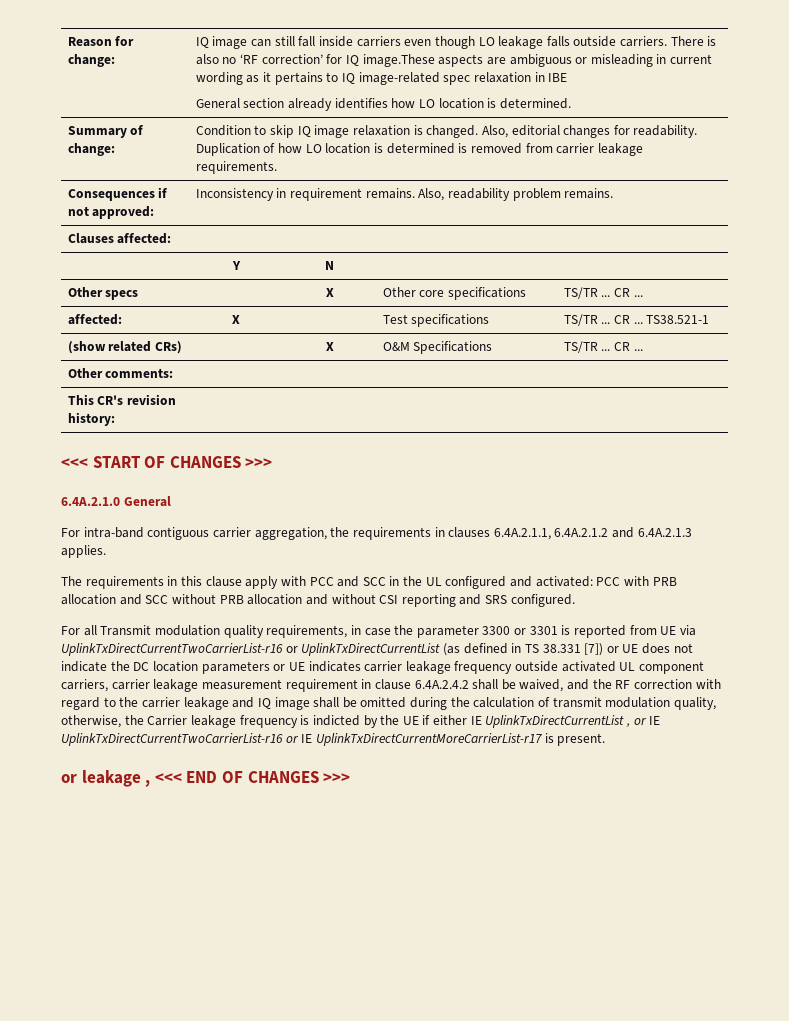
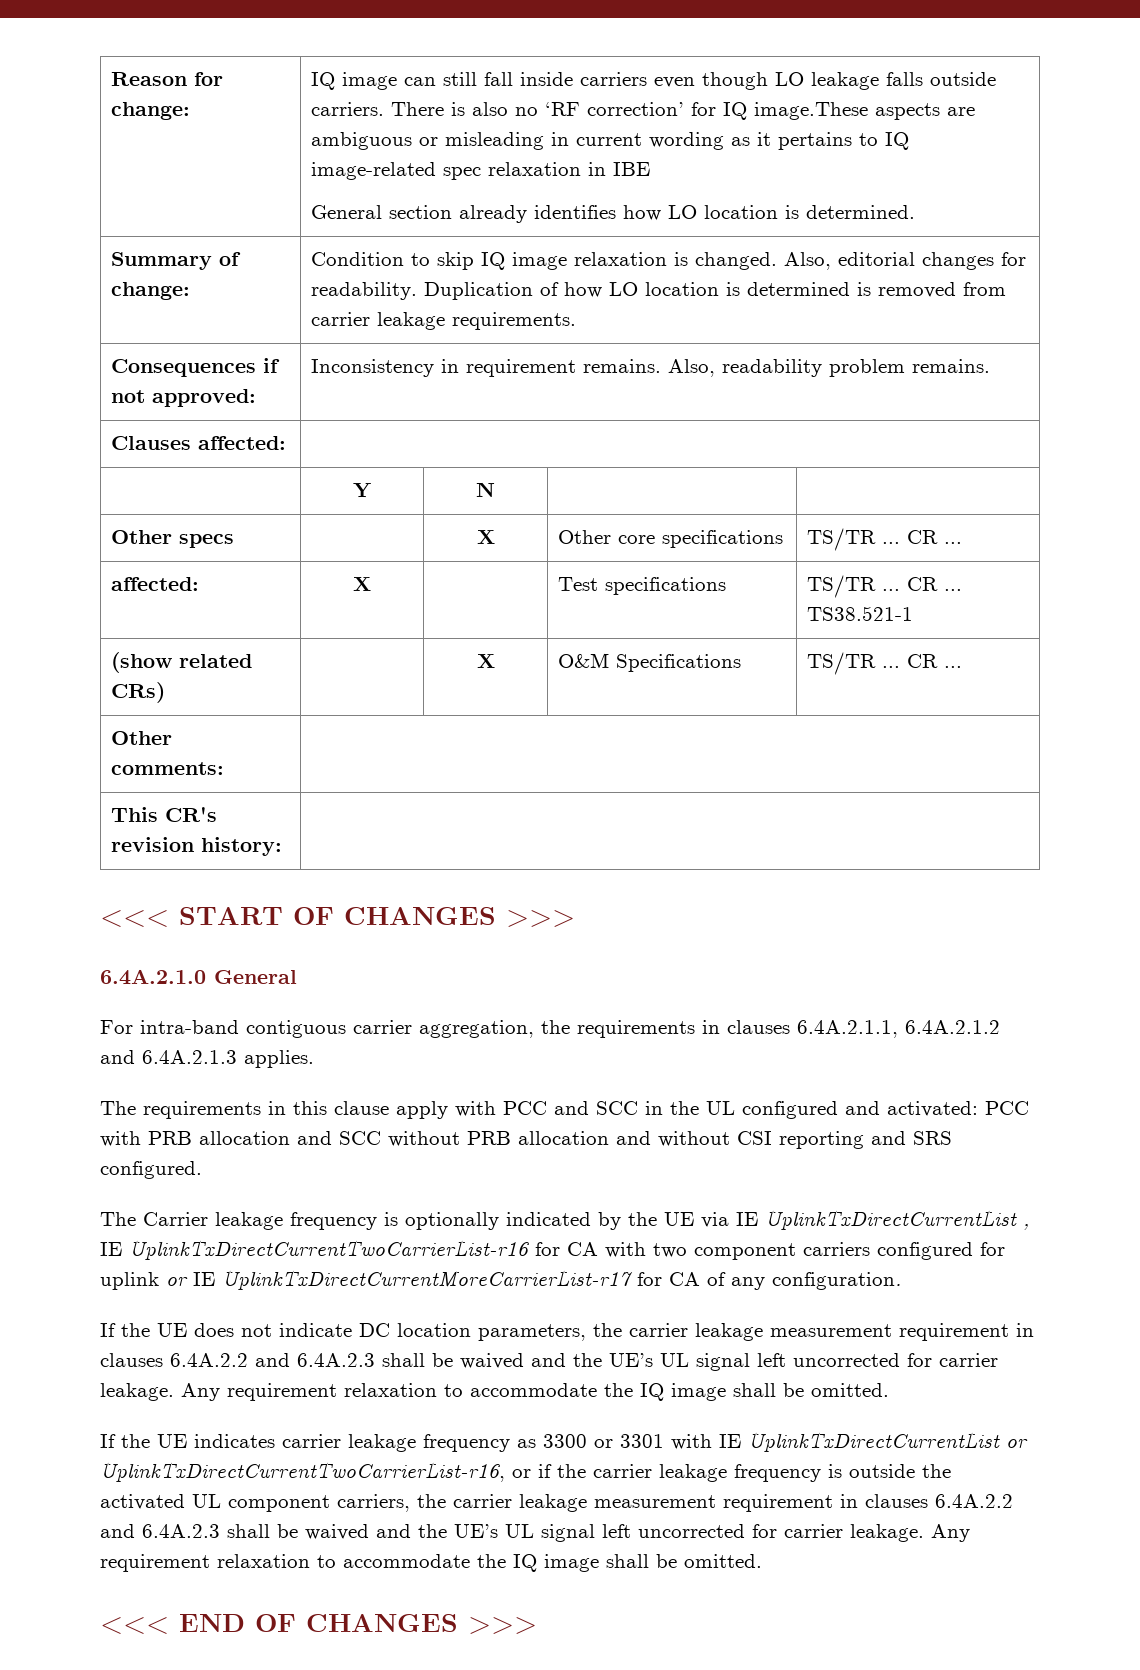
- For all Transmit modulation quality requirements, in case the parameter 3300 or 3301 is reported from UE via UplinkTxDirectCurrentTwoCarrierList-r16 or UplinkTxDirectCurrentList (as defined in TS 38.331 [7]) or UE does not indicate the DC location parameters or UE indicates carrier leakage frequency outside activated UL component carriers, carrier leakage measurement requirement in clause 6.4A.2.4.2 shall be waived, and the RF correction with regard to the carrier leakage and IQ image shall be omitted during the calculation of transmit modulation quality, otherwise, the Carrier leakage frequency is indicted by the UE if either IE UplinkTxDirectCurrentList , or IE UplinkTxDirectCurrentTwoCarrierList-r16 or IE UplinkTxDirectCurrentMoreCarrierList-r17 is present.
- or leakage , <<< END OF CHANGES >>>
+ The Carrier leakage frequency is optionally indicated by the UE via IE UplinkTxDirectCurrentList , IE UplinkTxDirectCurrentTwoCarrierList-r16 for CA with two component carriers configured for uplink or IE UplinkTxDirectCurrentMoreCarrierList-r17 for CA of any configuration.
+ If the UE does not indicate DC location parameters, the carrier leakage measurement requirement in clauses 6.4A.2.2 and 6.4A.2.3 shall be waived and the UE’s UL signal left uncorrected for carrier leakage. Any requirement relaxation to accommodate the IQ image shall be omitted.
+ If the UE indicates carrier leakage frequency as 3300 or 3301 with IE UplinkTxDirectCurrentList or UplinkTxDirectCurrentTwoCarrierList-r16, or if the carrier leakage frequency is outside the activated UL component carriers, the carrier leakage measurement requirement in clauses 6.4A.2.2 and 6.4A.2.3 shall be waived and the UE’s UL signal left uncorrected for carrier leakage. Any requirement relaxation to accommodate the IQ image shall be omitted.
+ <<< END OF CHANGES >>>

